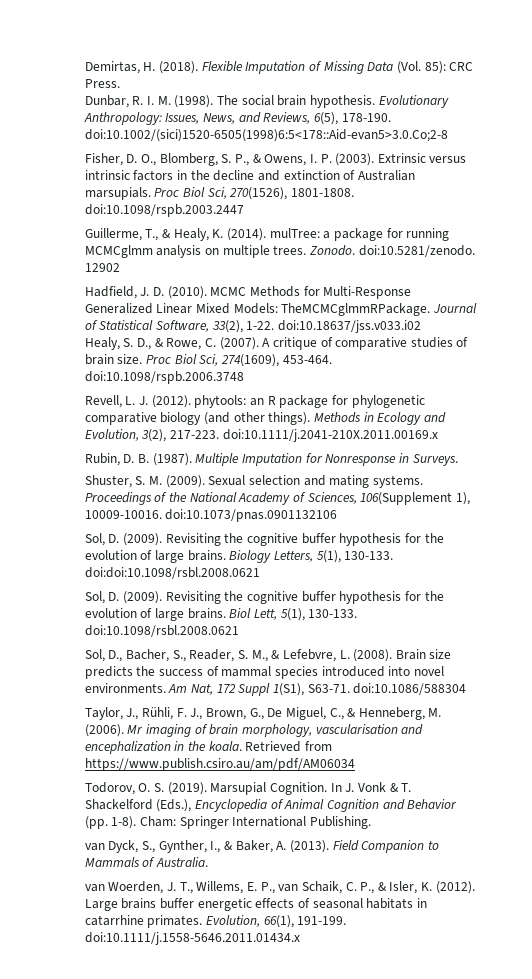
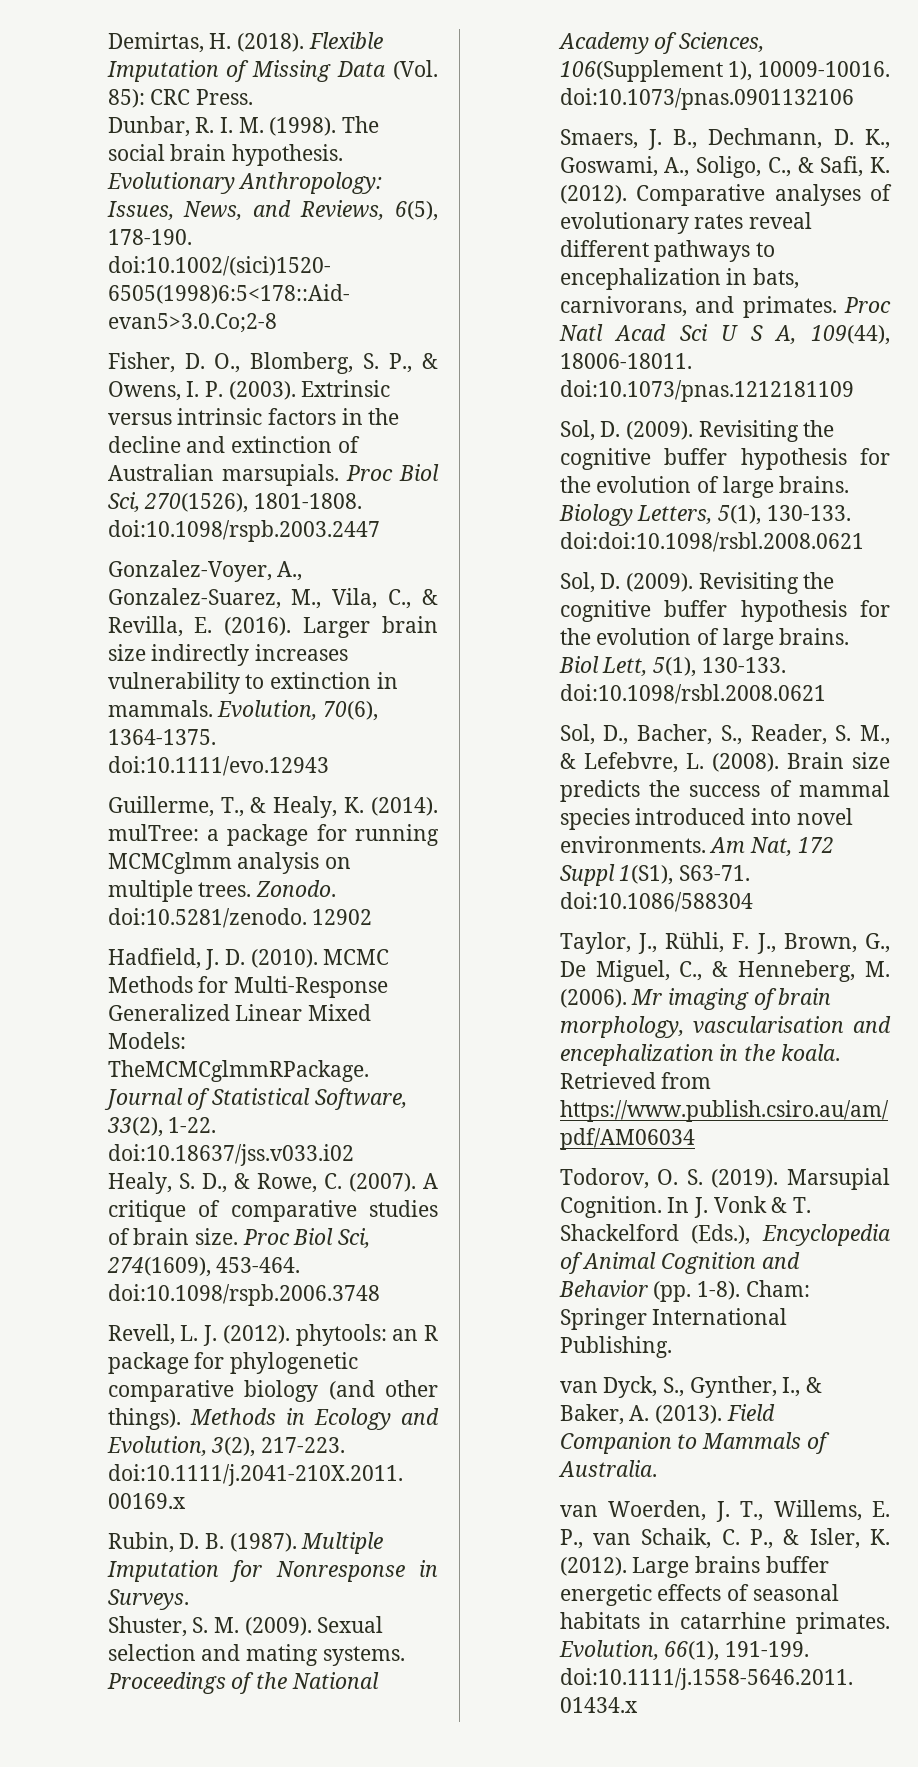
+ Gonzalez-Voyer, A., Gonzalez-Suarez, M., Vila, C., & Revilla, E. (2016). Larger brain size indirectly increases vulnerability to extinction in mammals. Evolution, 70(6), 1364-1375. doi:10.1111/evo.12943
+ Smaers, J. B., Dechmann, D. K., Goswami, A., Soligo, C., & Safi, K. (2012). Comparative analyses of evolutionary rates reveal different pathways to encephalization in bats, carnivorans, and primates. Proc Natl Acad Sci U S A, 109(44), 18006-18011. doi:10.1073/pnas.1212181109

